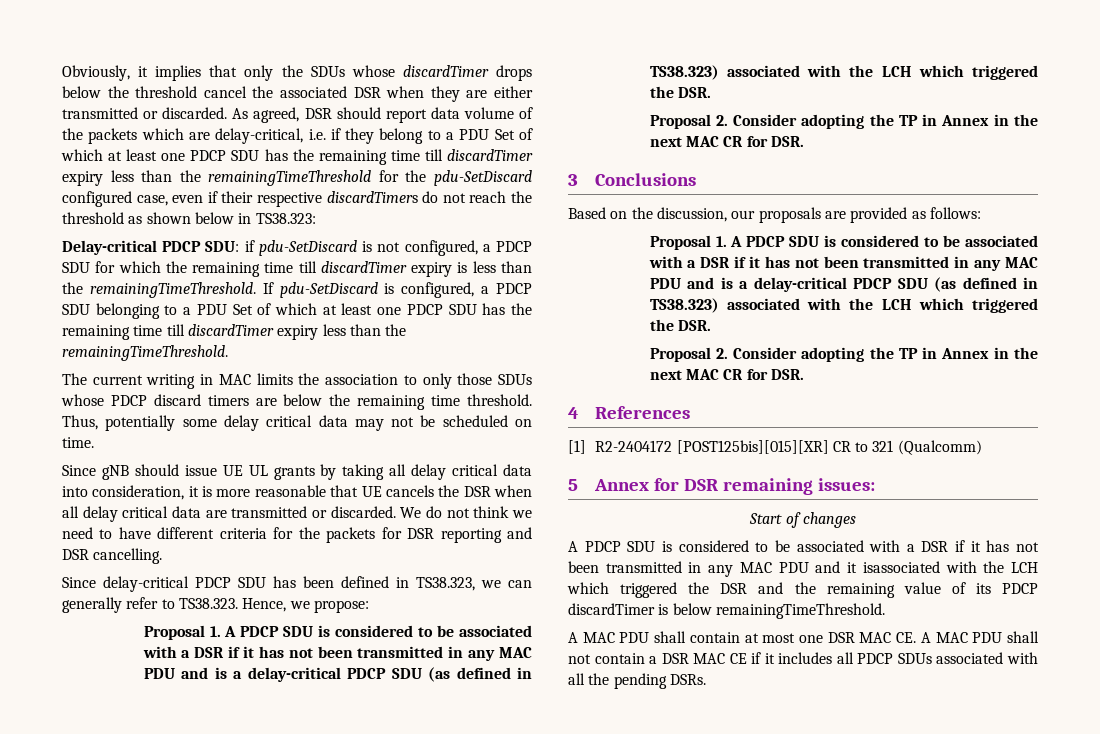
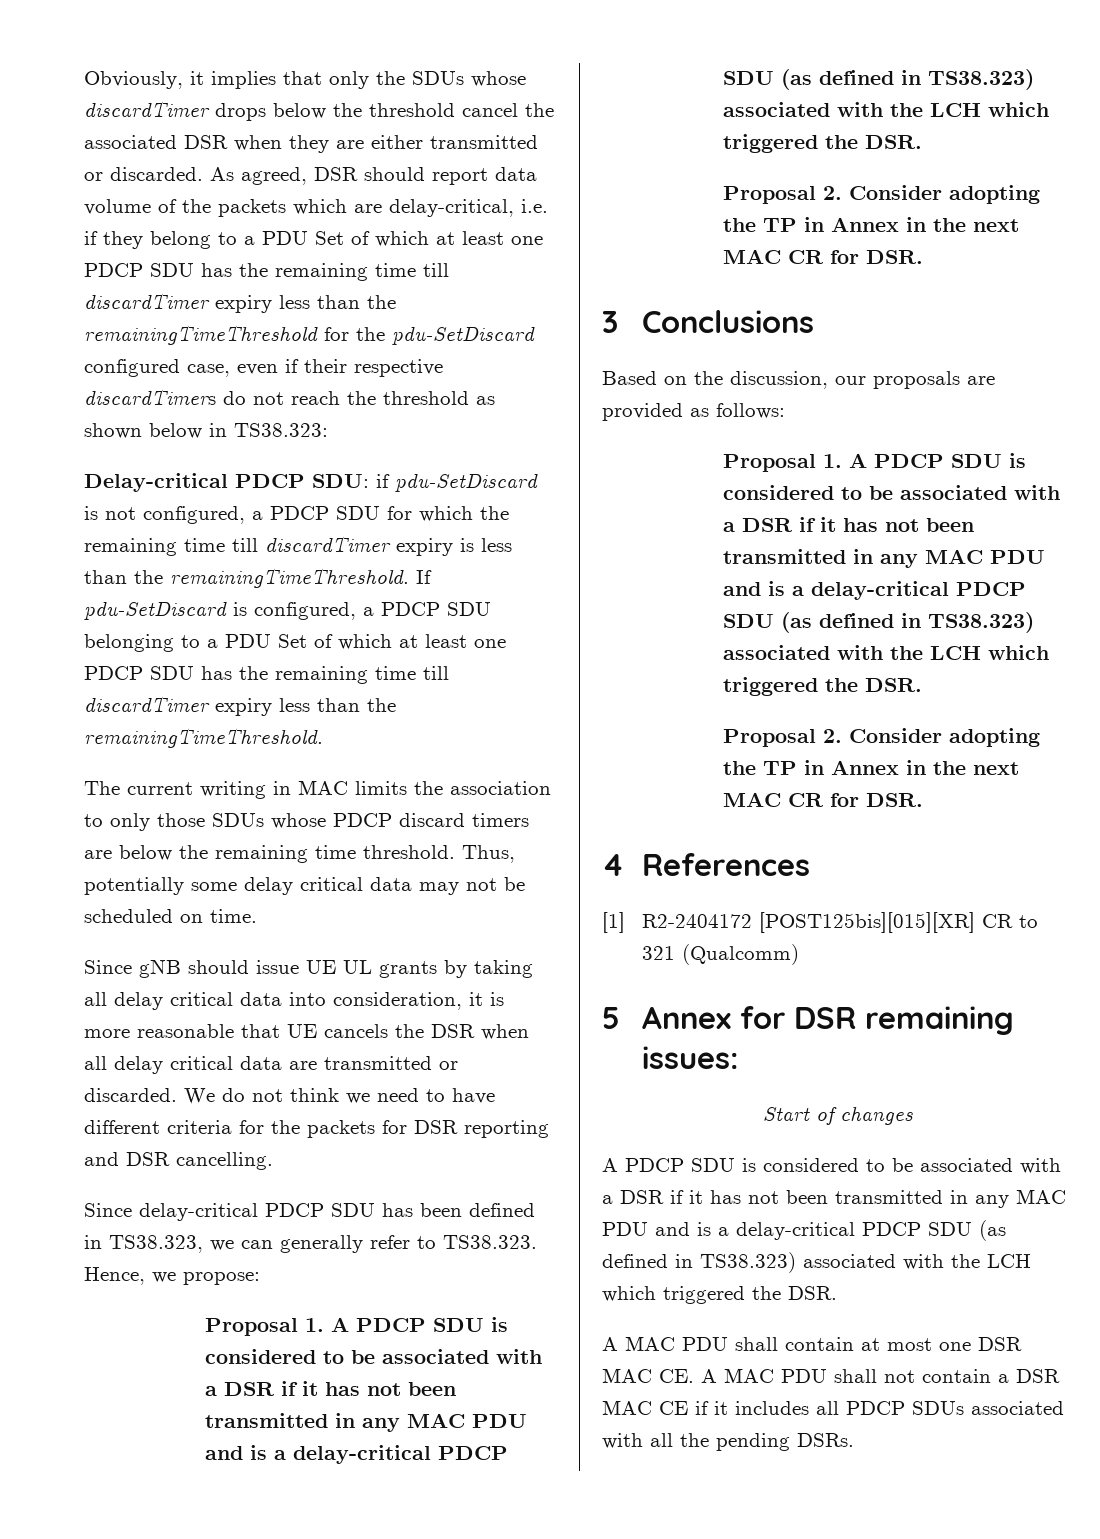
  Start of changes
- A PDCP SDU is considered to be associated with a DSR if it has not been transmitted in any MAC PDU and it isassociated with the LCH which triggered the DSR and the remaining value of its PDCP discardTimer is below remainingTimeThreshold.
+ A PDCP SDU is considered to be associated with a DSR if it has not been transmitted in any MAC PDU and is a delay-critical PDCP SDU (as defined in TS38.323) associated with the LCH which triggered the DSR.

